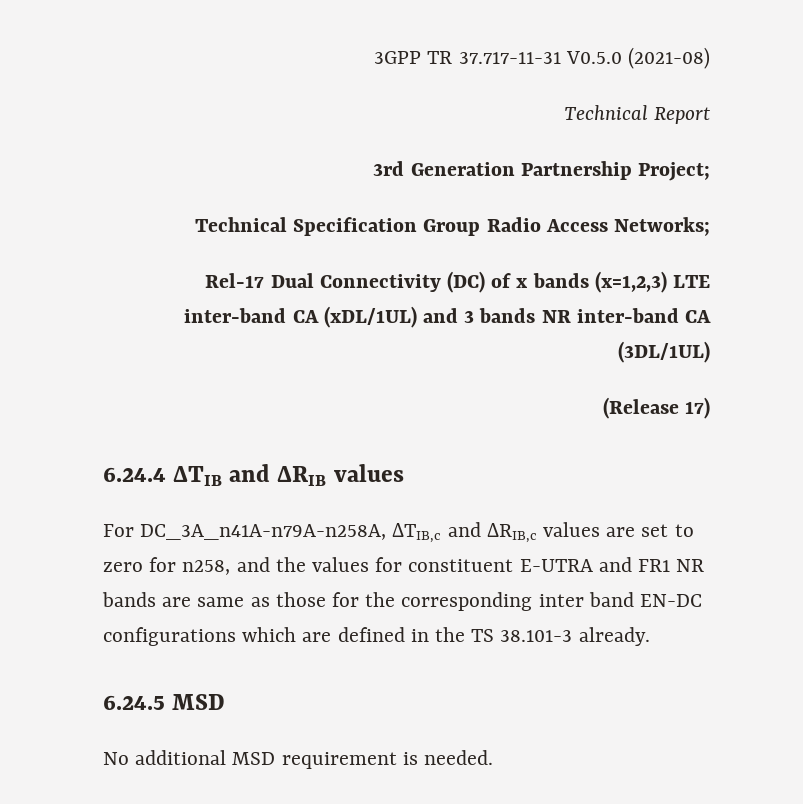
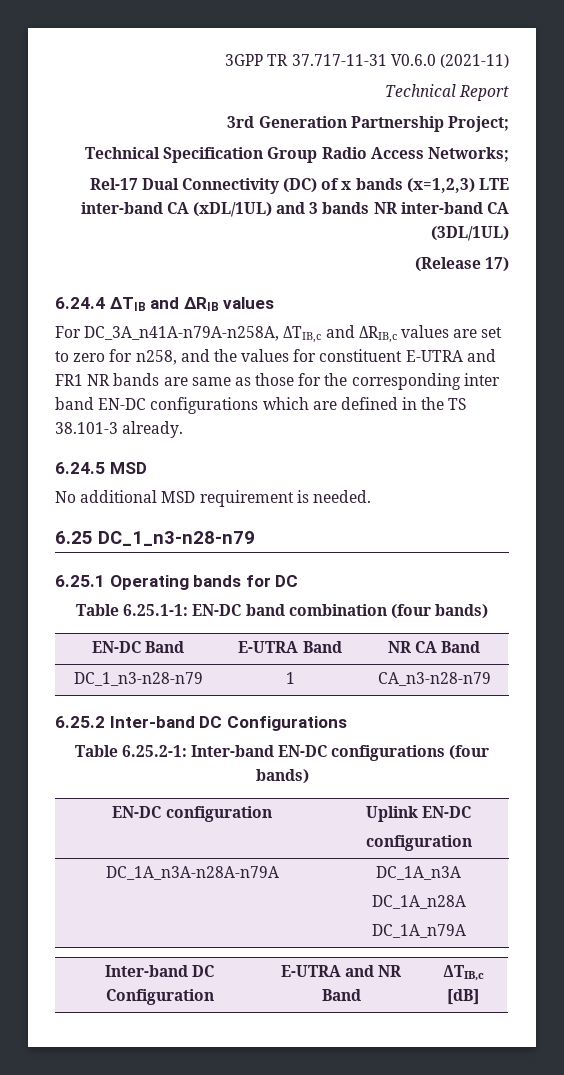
- 3GPP TR 37.717-11-31 V0.5.0 (2021-08)
+ 3GPP TR 37.717-11-31 V0.6.0 (2021-11)
+ 6.25 DC_1_n3-n28-n79
+ 6.25.1 Operating bands for DC
+ Table 6.25.1-1: EN-DC band combination (four bands)
+ EN-DC Band | E-UTRA Band | NR CA Band
+ DC_1_n3-n28-n79 | 1 | CA_n3-n28-n79
+ 6.25.2 Inter-band DC Configurations
+ Table 6.25.2-1: Inter-band EN-DC configurations (four bands)
+ EN-DC configuration | Uplink EN-DC
+ configuration
+ DC_1A_n3A-n28A-n79A | DC_1A_n3A
+ DC_1A_n28A
+ DC_1A_n79A
+ Inter-band DC Configuration | E-UTRA and NR Band | ΔTIB,c [dB]

